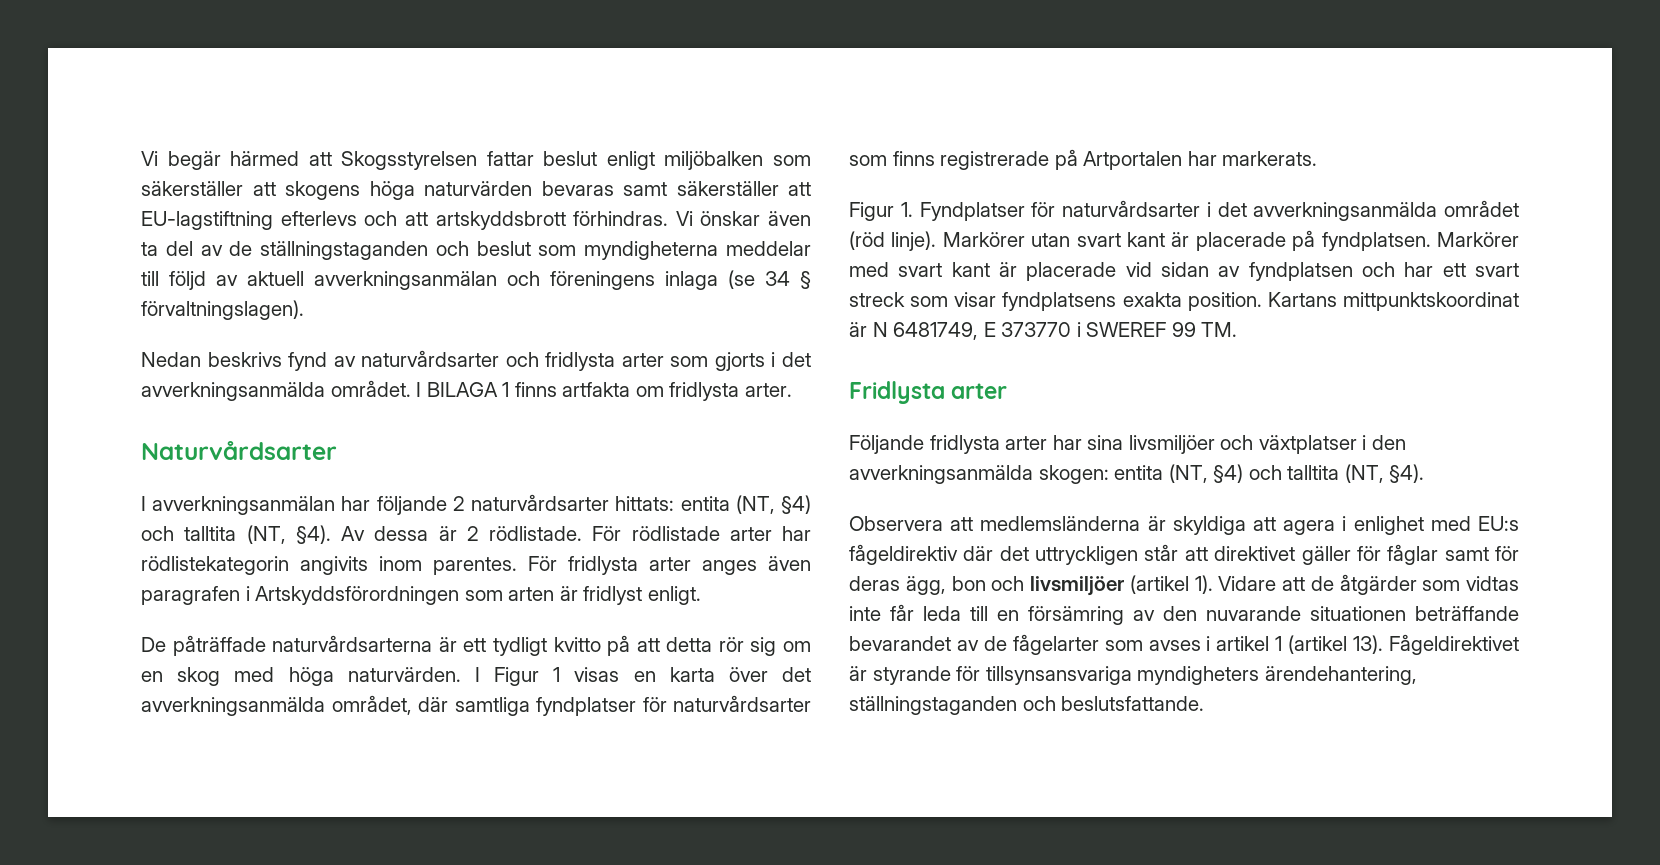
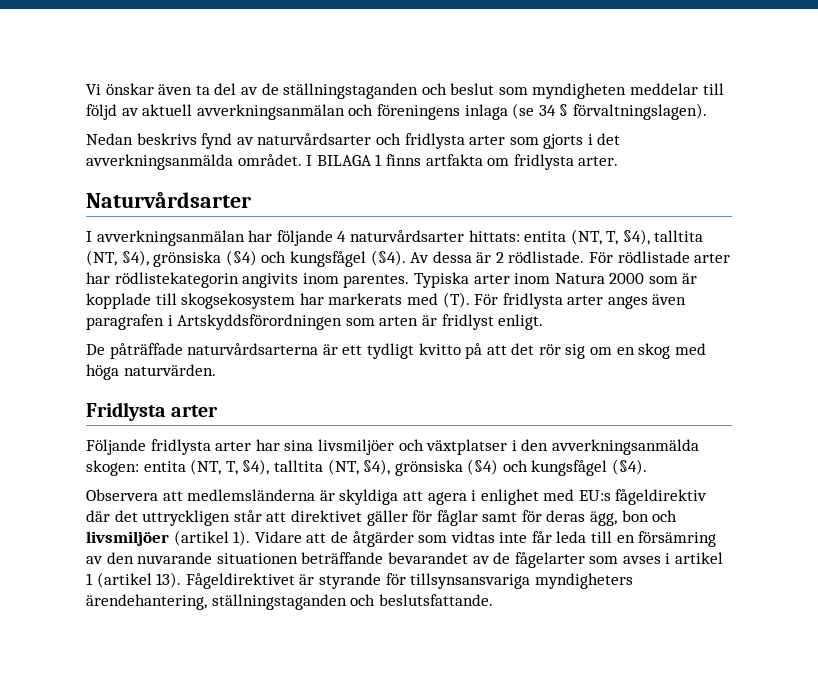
- Vi begär härmed att Skogsstyrelsen fattar beslut enligt miljöbalken som säkerställer att skogens höga naturvärden bevaras samt säkerställer att EU-lagstiftning efterlevs och att artskyddsbrott förhindras. Vi önskar även ta del av de ställningstaganden och beslut som myndigheterna meddelar till följd av aktuell avverkningsanmälan och föreningens inlaga (se 34 § förvaltningslagen).
+ Vi önskar även ta del av de ställningstaganden och beslut som myndigheten meddelar till följd av aktuell avverkningsanmälan och föreningens inlaga (se 34 § förvaltningslagen).
- I avverkningsanmälan har följande 2 naturvårdsarter hittats: entita (NT, §4) och talltita (NT, §4).
+ I avverkningsanmälan har följande 4 naturvårdsarter hittats: entita (NT, T, §4), talltita (NT, §4), grönsiska (§4) och kungsfågel (§4).
- För fridlysta arter anges även paragrafen i Artskyddsförordningen som arten är fridlyst enligt.
+ Typiska arter inom Natura 2000 som är kopplade till skogsekosystem har markerats med (T). För fridlysta arter anges även paragrafen i Artskyddsförordningen som arten är fridlyst enligt.
- De påträffade naturvårdsarterna är ett tydligt kvitto på att detta rör sig om en skog med höga naturvärden. I Figur 1 visas en karta över det avverkningsanmälda området, där samtliga fyndplatser för naturvårdsarter som finns registrerade på Artportalen har markerats.
- Figur 1. Fyndplatser för naturvårdsarter i det avverkningsanmälda området (röd linje). Markörer utan svart kant är placerade på fyndplatsen. Markörer med svart kant är placerade vid sidan av fyndplatsen och har ett svart streck som visar fyndplatsens exakta position. Kartans mittpunktskoordinat är N 6481749, E 373770 i SWEREF 99 TM.
+ De påträffade naturvårdsarterna är ett tydligt kvitto på att det rör sig om en skog med höga naturvärden.
- Följande fridlysta arter har sina livsmiljöer och växtplatser i den avverkningsanmälda skogen: entita (NT, §4) och talltita (NT, §4).
+ Följande fridlysta arter har sina livsmiljöer och växtplatser i den avverkningsanmälda skogen: entita (NT, T, §4), talltita (NT, §4), grönsiska (§4) och kungsfågel (§4).

